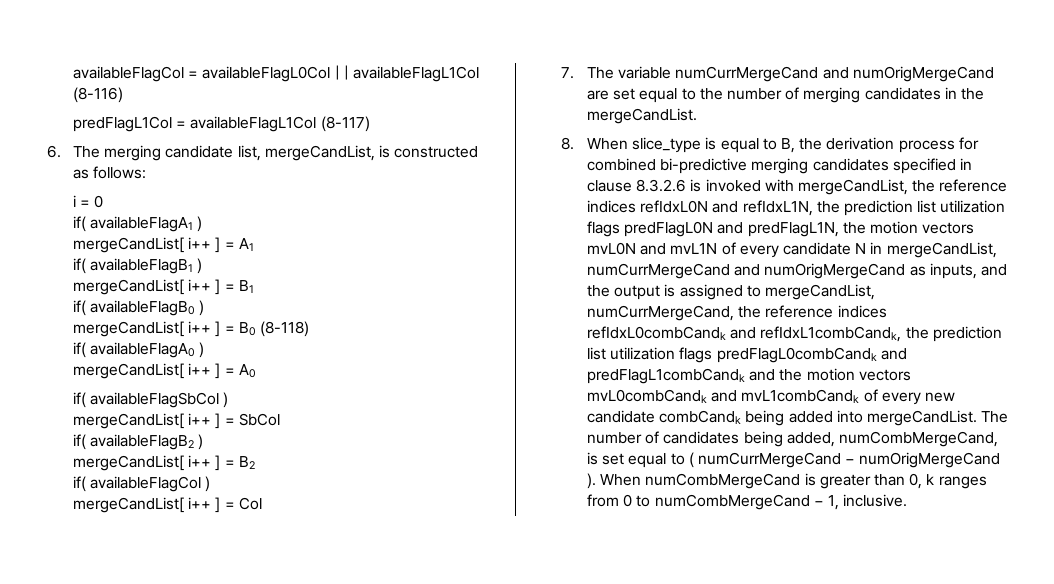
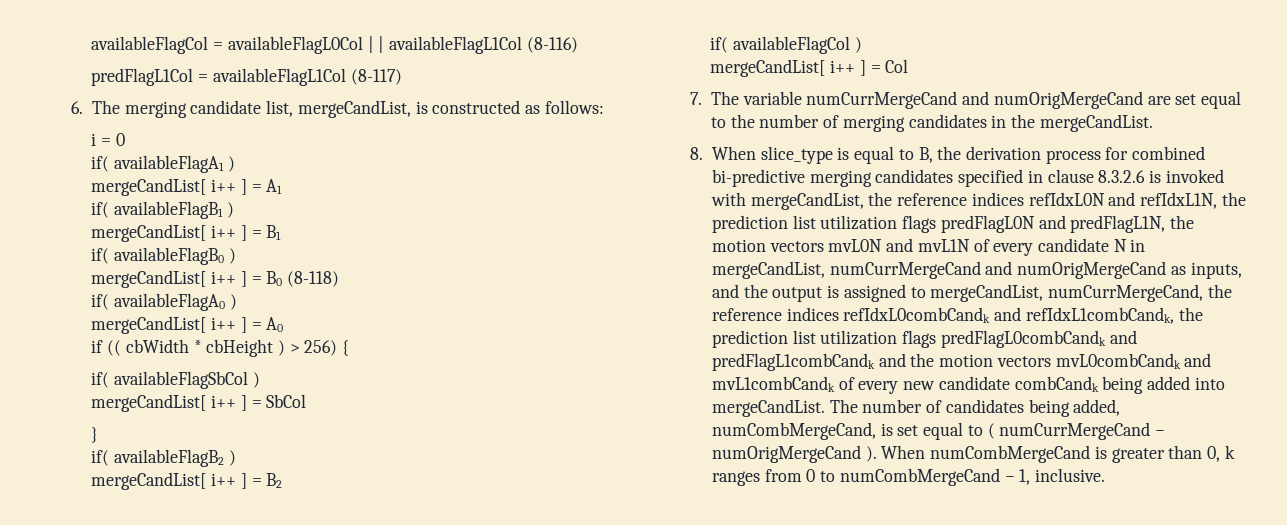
+ if (( cbWidth * cbHeight ) > 256) {
+ }

